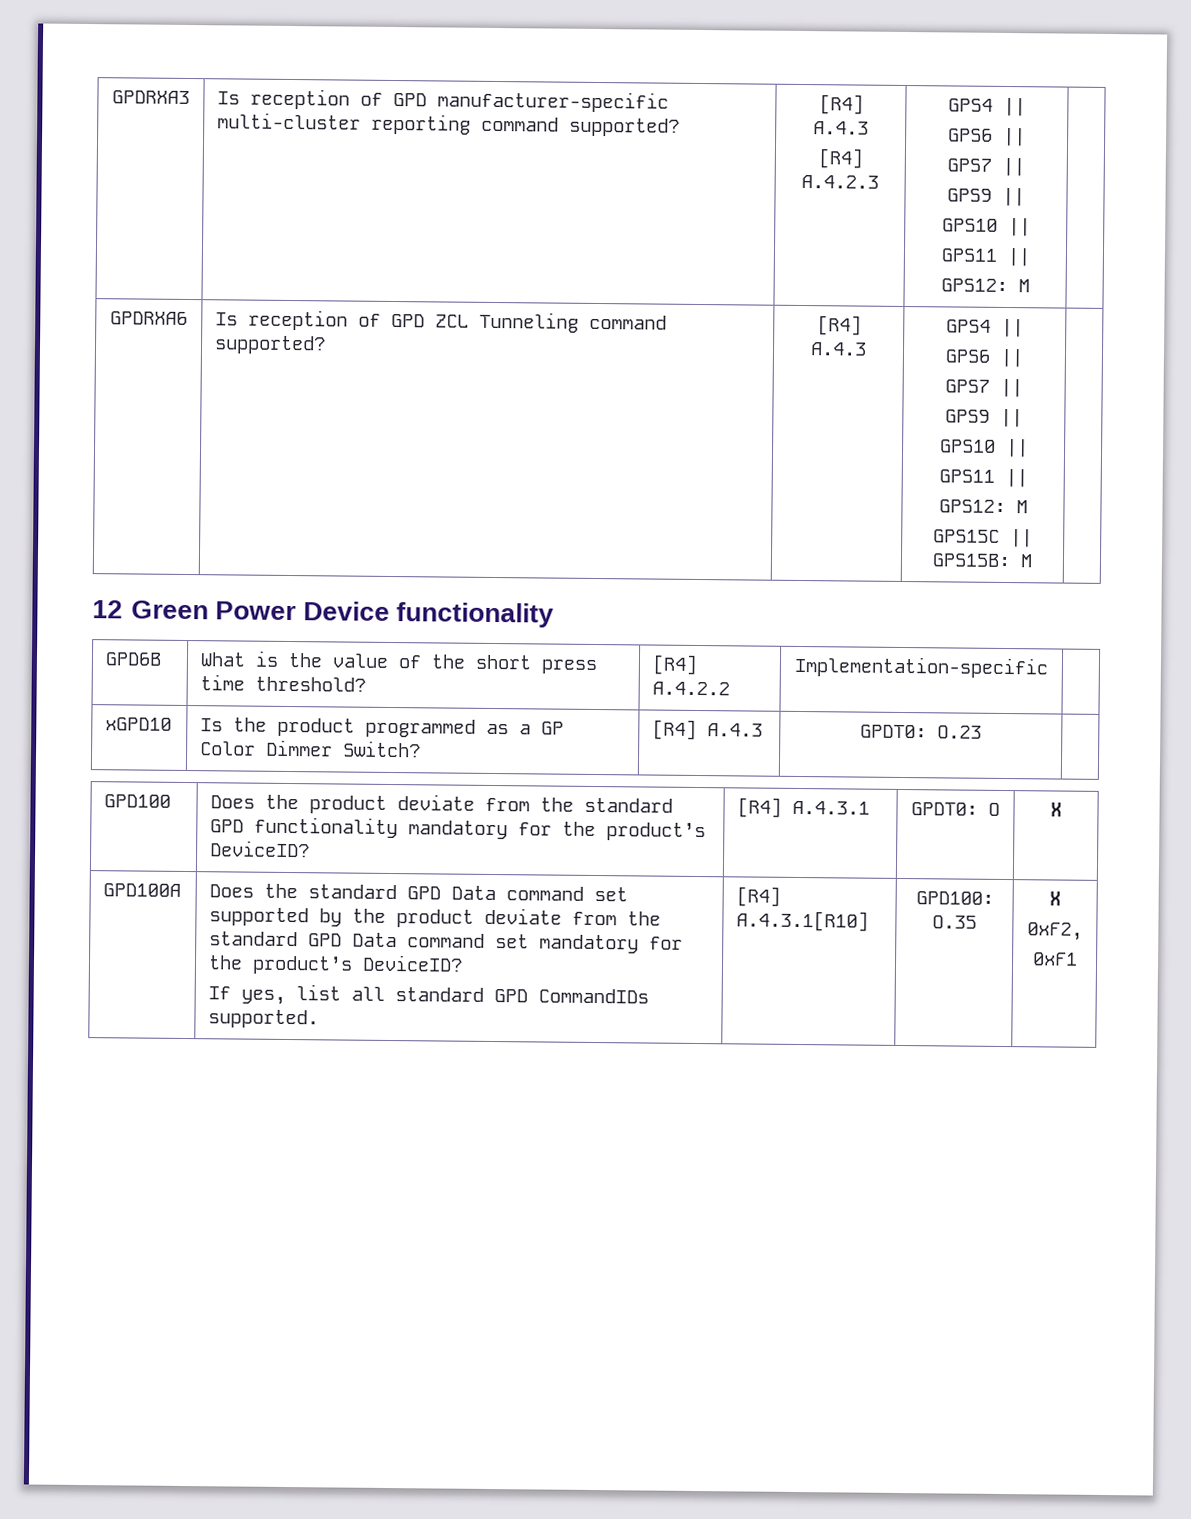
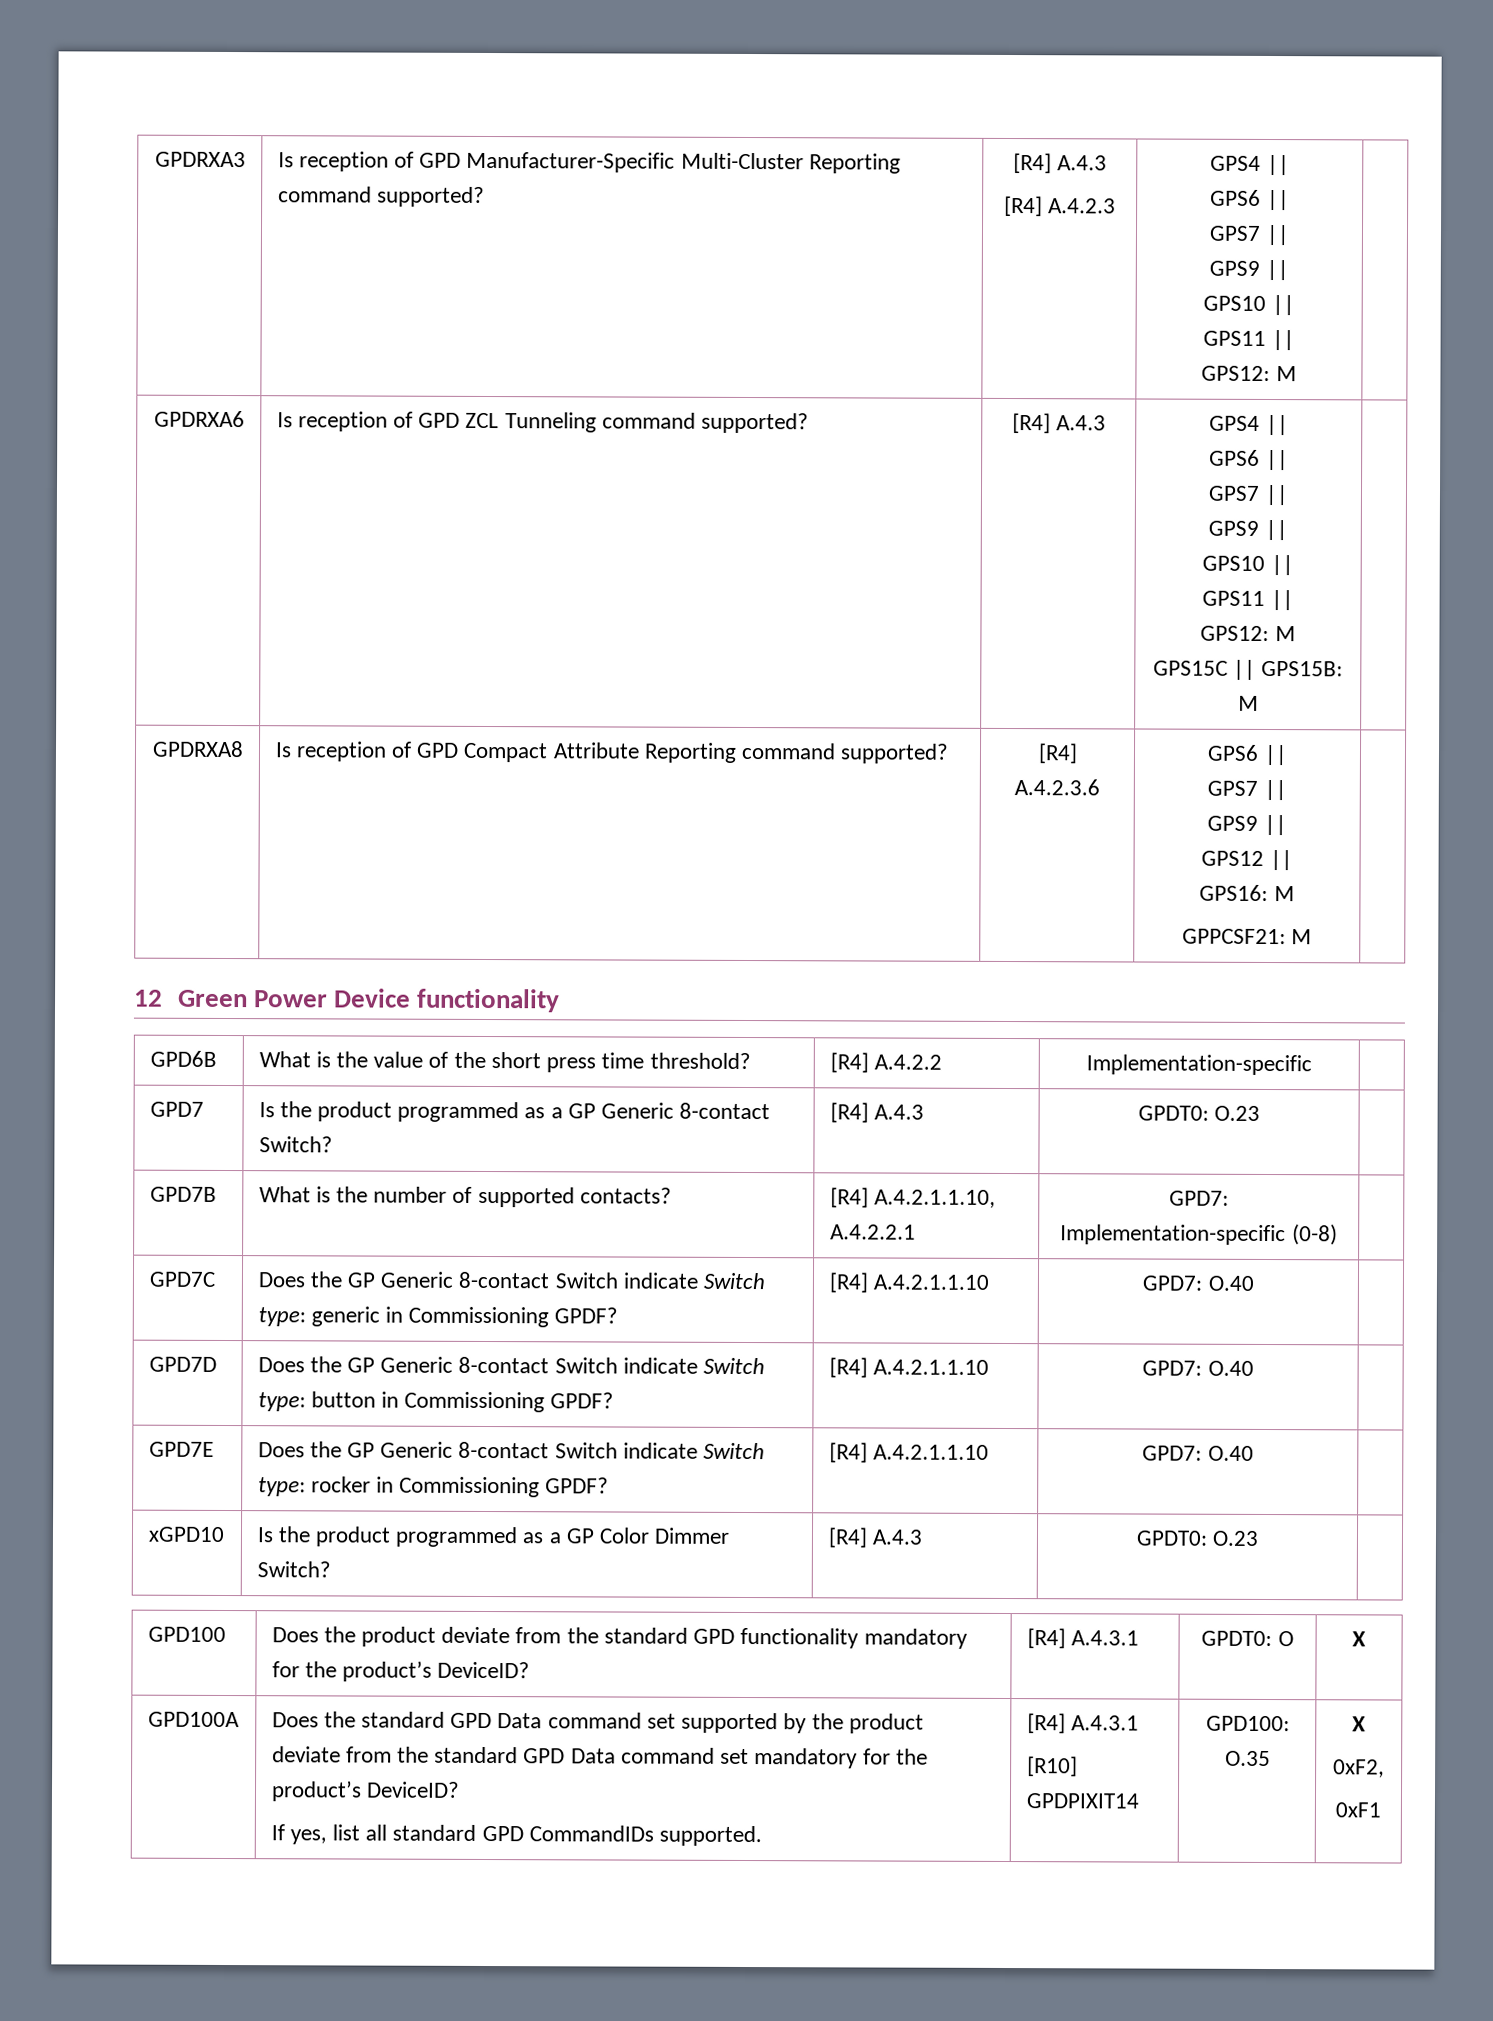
- GPDRXA3 | Is reception of GPD manufacturer-specific multi-cluster reporting command supported? | [R4] A.4.3
+ GPDRXA3 | Is reception of GPD Manufacturer-Specific Multi-Cluster Reporting command supported? | [R4] A.4.3
+ GPDRXA8 | Is reception of GPD Compact Attribute Reporting command supported? | [R4] A.4.2.3.6 | GPS6 ||
+ GPS7 ||
+ GPS9 ||
+ GPS12 ||
+ GPS16: M
+ GPPCSF21: M |
+ GPD7 | Is the product programmed as a GP Generic 8-contact Switch? | [R4] A.4.3 | GPDT0: O.23 |
+ GPD7B | What is the number of supported contacts? | [R4] A.4.2.1.1.10, A.4.2.2.1 | GPD7: Implementation-specific (0-8) |
+ GPD7C | Does the GP Generic 8-contact Switch indicate Switch type: generic in Commissioning GPDF? | [R4] A.4.2.1.1.10 | GPD7: O.40 |
+ GPD7D | Does the GP Generic 8-contact Switch indicate Switch type: button in Commissioning GPDF? | [R4] A.4.2.1.1.10 | GPD7: O.40 |
+ GPD7E | Does the GP Generic 8-contact Switch indicate Switch type: rocker in Commissioning GPDF? | [R4] A.4.2.1.1.10 | GPD7: O.40 |
- If yes, list all standard GPD CommandIDs supported. | [R4] A.4.3.1[R10]
+ If yes, list all standard GPD CommandIDs supported. | [R4] A.4.3.1
+ [R10] GPDPIXIT14

